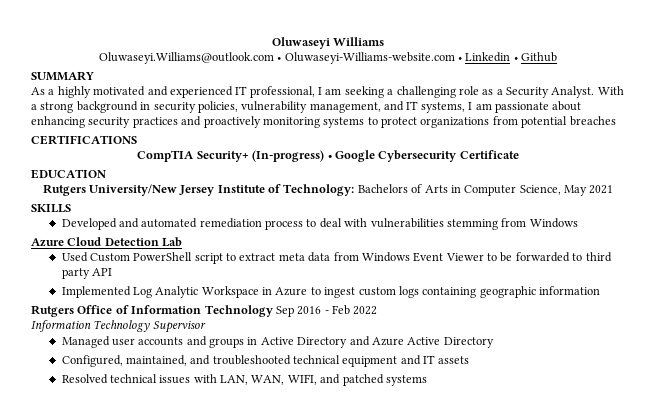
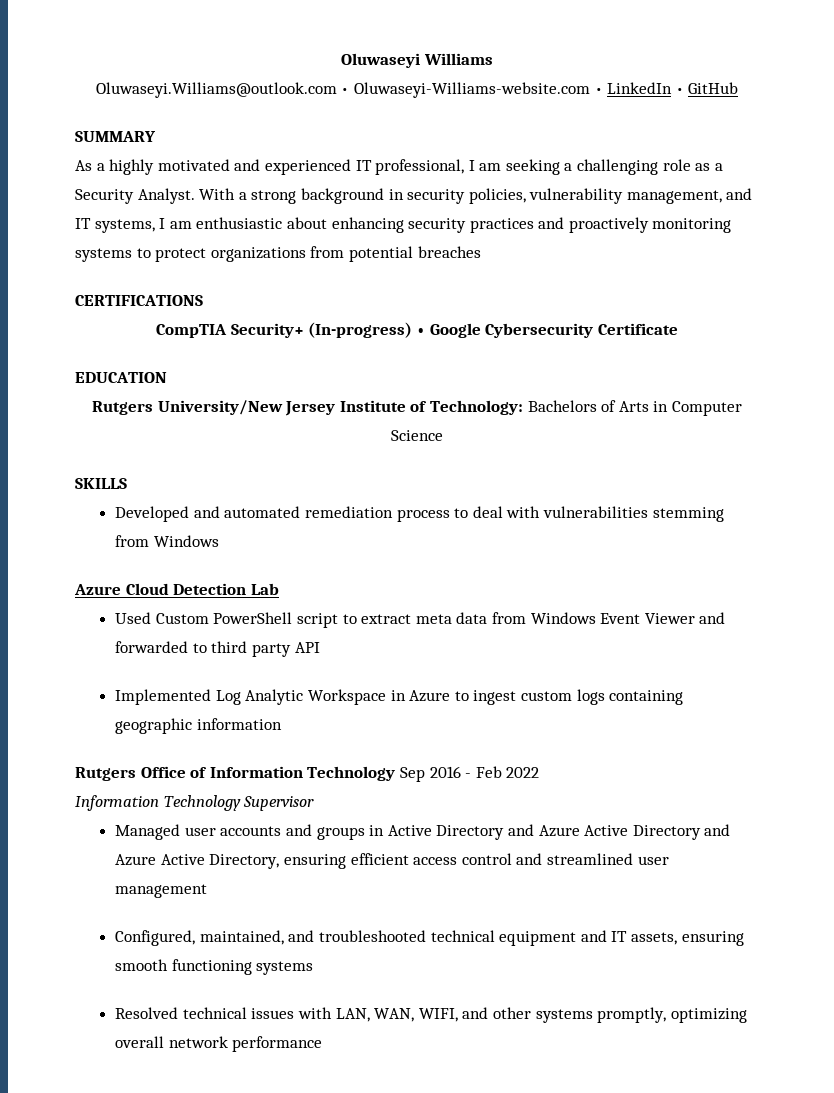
- Oluwaseyi.Williams@outlook.com • Oluwaseyi-Williams-website.com • Linkedin • Github
+ Oluwaseyi.Williams@outlook.com • Oluwaseyi-Williams-website.com • LinkedIn • GitHub
- With a strong background in security policies, vulnerability management, and IT systems, I am passionate about enhancing security practices and proactively monitoring systems to protect organizations from potential breaches
+ With a strong background in security policies, vulnerability management, and IT systems, I am enthusiastic about enhancing security practices and proactively monitoring systems to protect organizations from potential breaches
- Rutgers University/New Jersey Institute of Technology: Bachelors of Arts in Computer Science, May 2021
+ Rutgers University/New Jersey Institute of Technology: Bachelors of Arts in Computer Science
- Used Custom PowerShell script to extract meta data from Windows Event Viewer to be forwarded to third party API
+ Used Custom PowerShell script to extract meta data from Windows Event Viewer and forwarded to third party API
- Managed user accounts and groups in Active Directory and Azure Active Directory
+ Managed user accounts and groups in Active Directory and Azure Active Directory and Azure Active Directory, ensuring efficient access control and streamlined user management
- Configured, maintained, and troubleshooted technical equipment and IT assets
+ Configured, maintained, and troubleshooted technical equipment and IT assets, ensuring smooth functioning systems
- Resolved technical issues with LAN, WAN, WIFI, and patched systems
+ Resolved technical issues with LAN, WAN, WIFI, and other systems promptly, optimizing overall network performance

